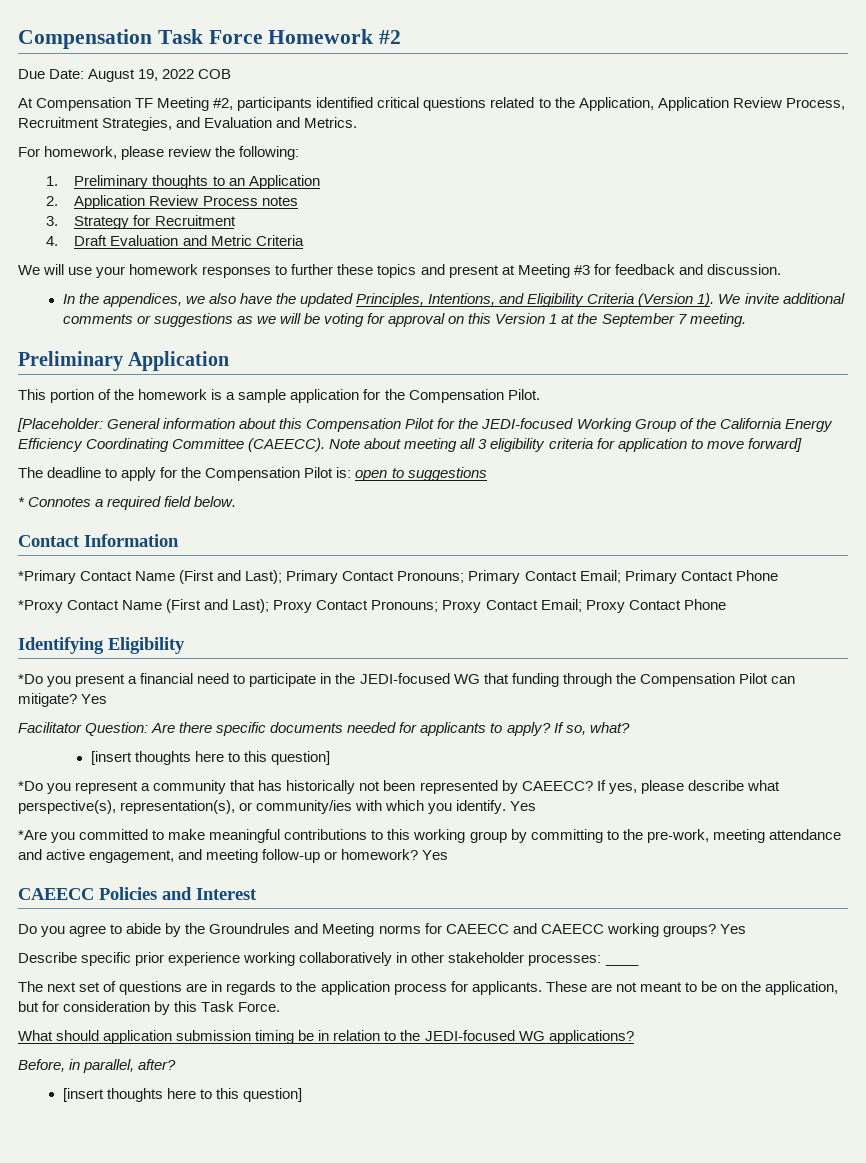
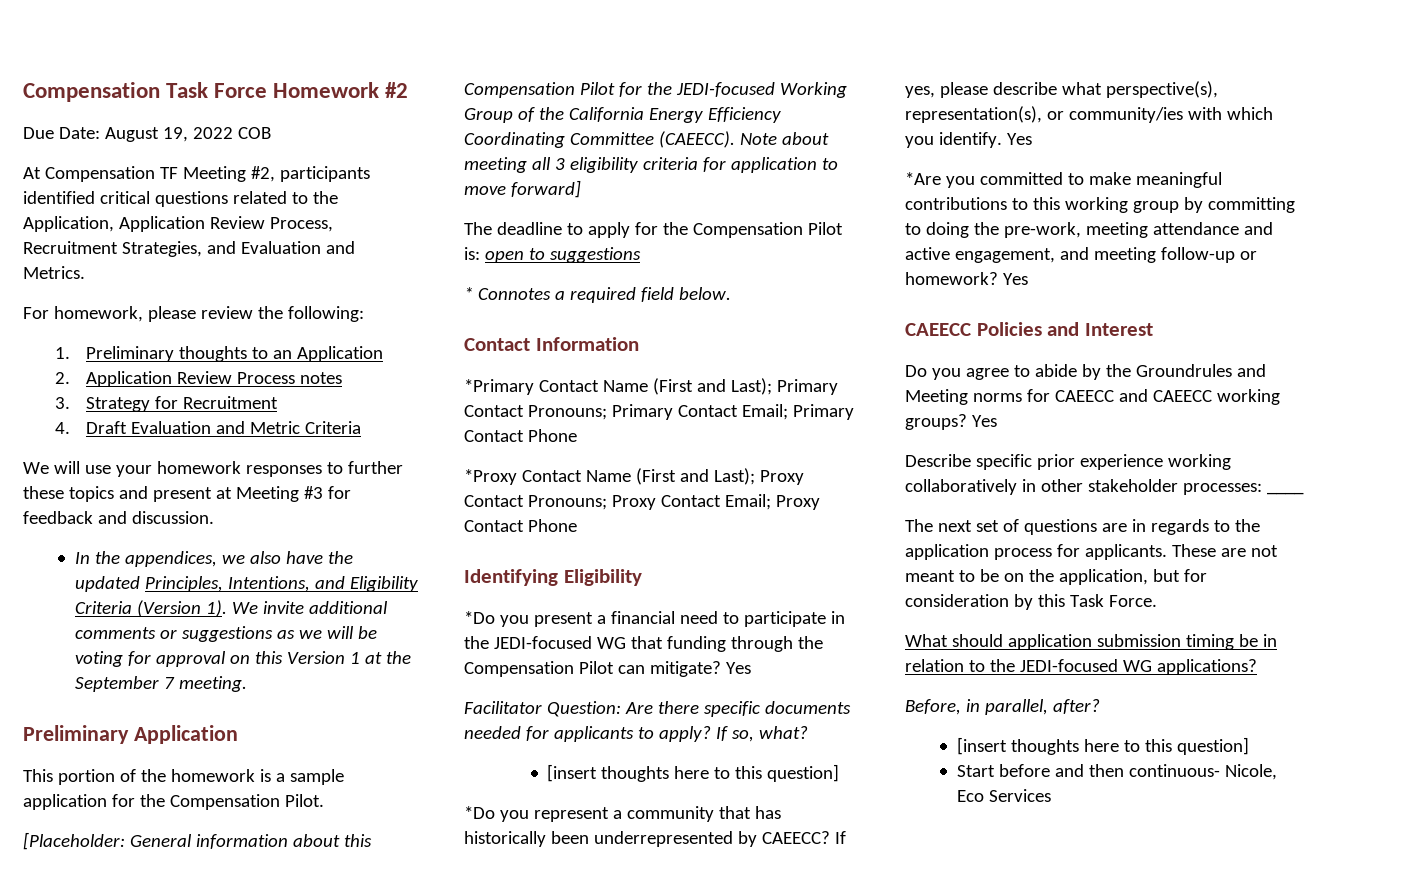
- *Do you represent a community that has historically not been represented by CAEECC?
+ *Do you represent a community that has historically been underrepresented by CAEECC?
- *Are you committed to make meaningful contributions to this working group by committing to the pre-work, meeting attendance and active engagement, and meeting follow-up or homework?
+ *Are you committed to make meaningful contributions to this working group by committing to doing the pre-work, meeting attendance and active engagement, and meeting follow-up or homework?
+ Start before and then continuous- Nicole, Eco Services

